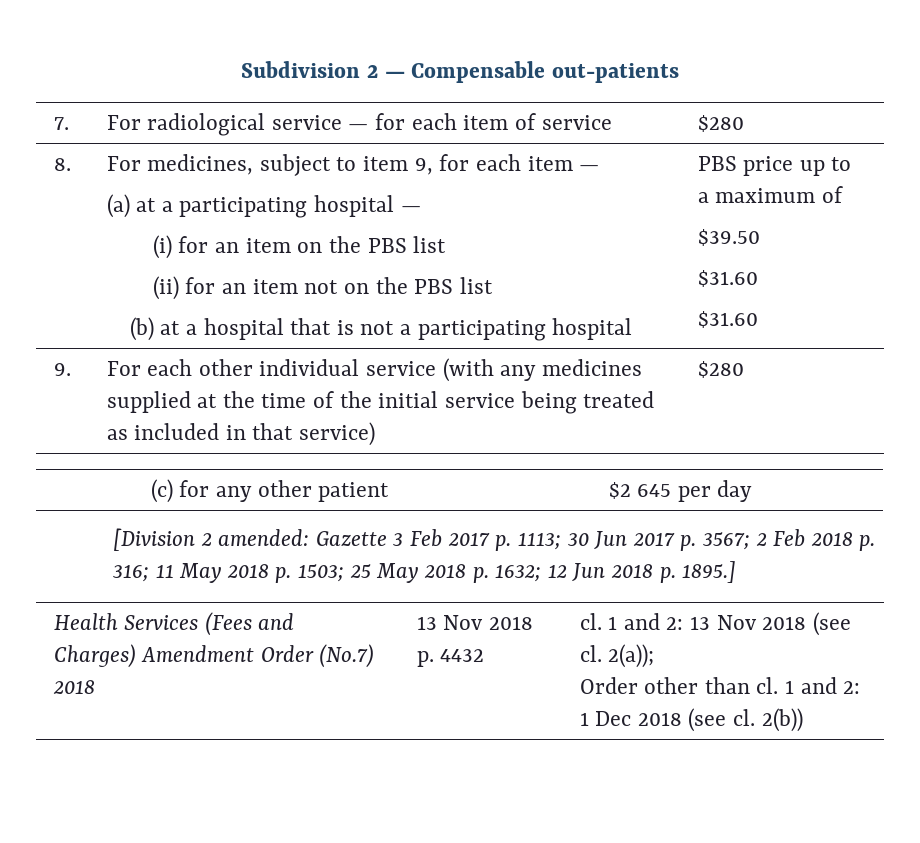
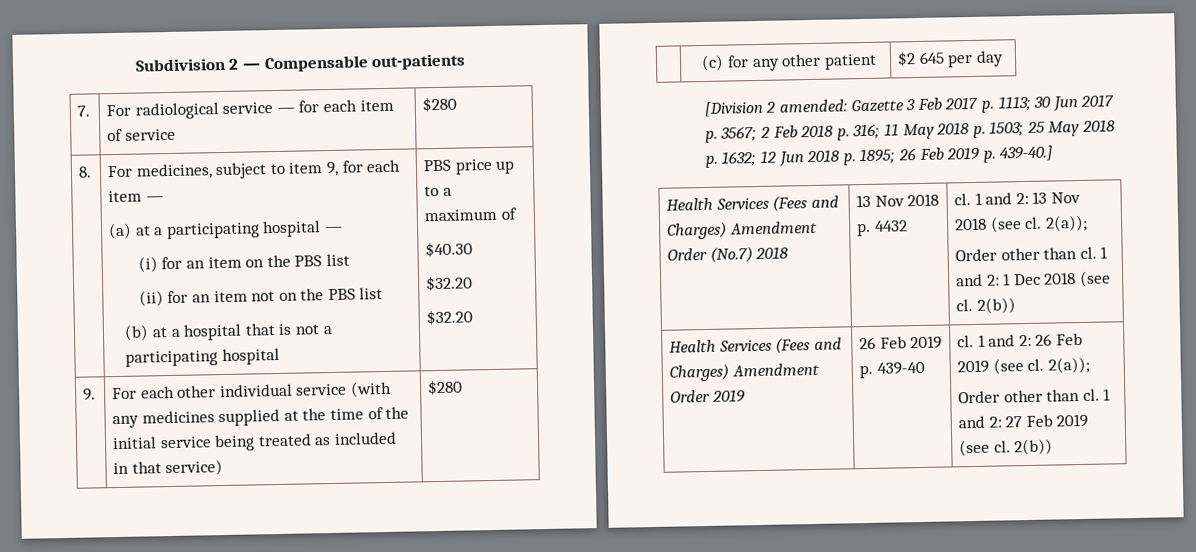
- $39.50
- $31.60
- $31.60
+ $40.30
+ $32.20
+ $32.20
- [Division 2 amended: Gazette 3 Feb 2017 p. 1113; 30 Jun 2017 p. 3567; 2 Feb 2018 p. 316; 11 May 2018 p. 1503; 25 May 2018 p. 1632; 12 Jun 2018 p. 1895.]
+ [Division 2 amended: Gazette 3 Feb 2017 p. 1113; 30 Jun 2017 p. 3567; 2 Feb 2018 p. 316; 11 May 2018 p. 1503; 25 May 2018 p. 1632; 12 Jun 2018 p. 1895; 26 Feb 2019 p. 439-40.]
+ Health Services (Fees and Charges) Amendment Order 2019 | 26 Feb 2019 p. 439-40 | cl. 1 and 2: 26 Feb 2019 (see cl. 2(a));
+ Order other than cl. 1 and 2: 27 Feb 2019 (see cl. 2(b))

